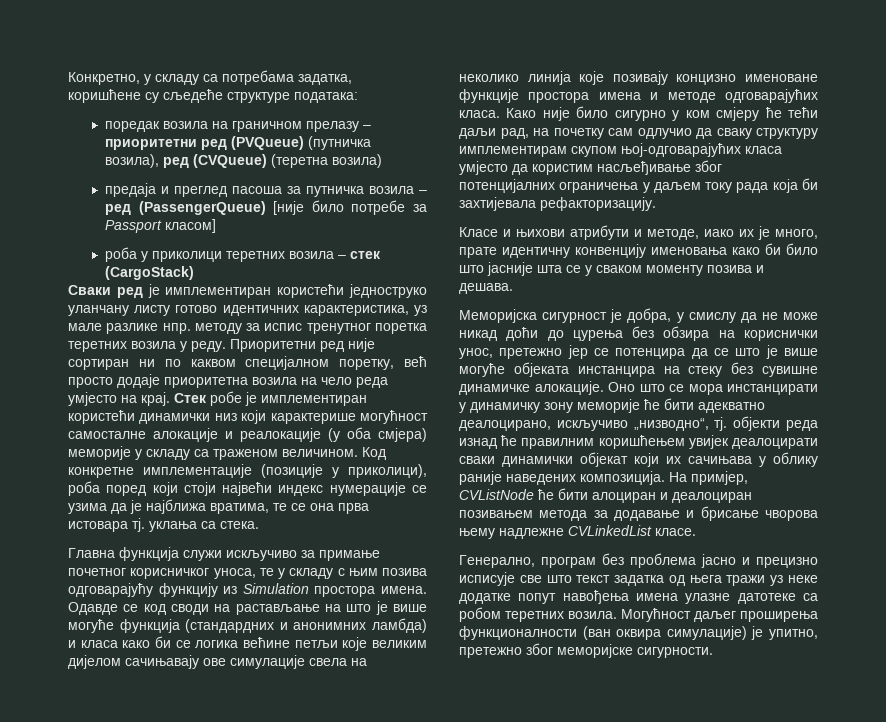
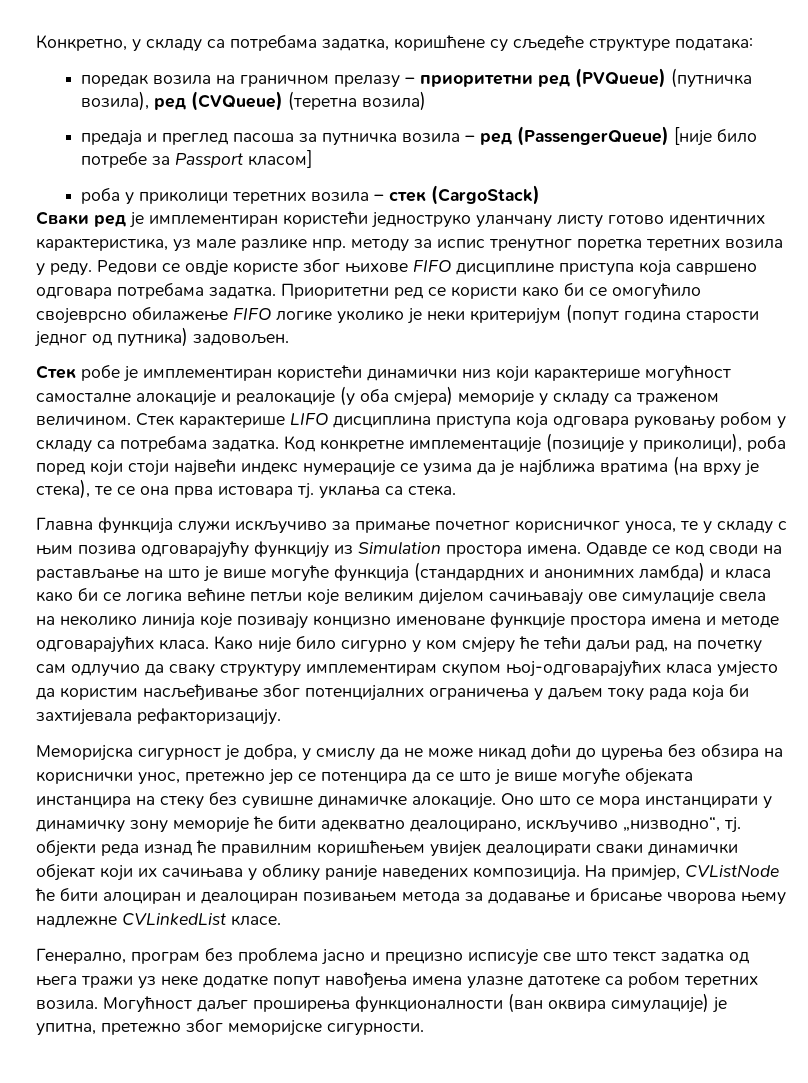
- Приоритетни ред није сортиран ни по каквом специјалном поретку, већ просто додаје приоритетна возила на чело реда умјесто на крај. Стек робе је имплементиран користећи динамички низ који карактерише могућност самосталне алокације и реалокације (у оба смјера) меморије у складу са траженом величином.
+ Редови се овдје користе због њихове FIFO дисциплине приступа која савршено одговара потребама задатка. Приоритетни ред се користи како би се омогућило својеврсно обилажење FIFO логике уколико је неки критеријум (попут година старости једног од путника) задовољен.
+ Стек робе је имплементиран користећи динамички низ који карактерише могућност самосталне алокације и реалокације (у оба смјера) меморије у складу са траженом величином.
+ Стек карактерише LIFO дисциплина приступа која одговара руковању робом у складу са потребама задатка.
- Код конкретне имплементације (позиције у приколици), роба поред који стоји највећи индекс нумерације се узима да је најближа вратима, те се она прва истовара тј. уклања са стека.
+ Код конкретне имплементације (позиције у приколици), роба поред који стоји највећи индекс нумерације се узима да је најближа вратима (на врху је стека), те се она прва истовара тј. уклања са стека.
- Класе и њихови атрибути и методе, иако их је много, прате идентичну конвенцију именовања како би било што јасније шта се у сваком моменту позива и дешава.
- Могућност даљег проширења функционалности (ван оквира симулације) је упитно, претежно због меморијске сигурности.
+ Могућност даљег проширења функционалности (ван оквира симулације) је упитна, претежно због меморијске сигурности.

